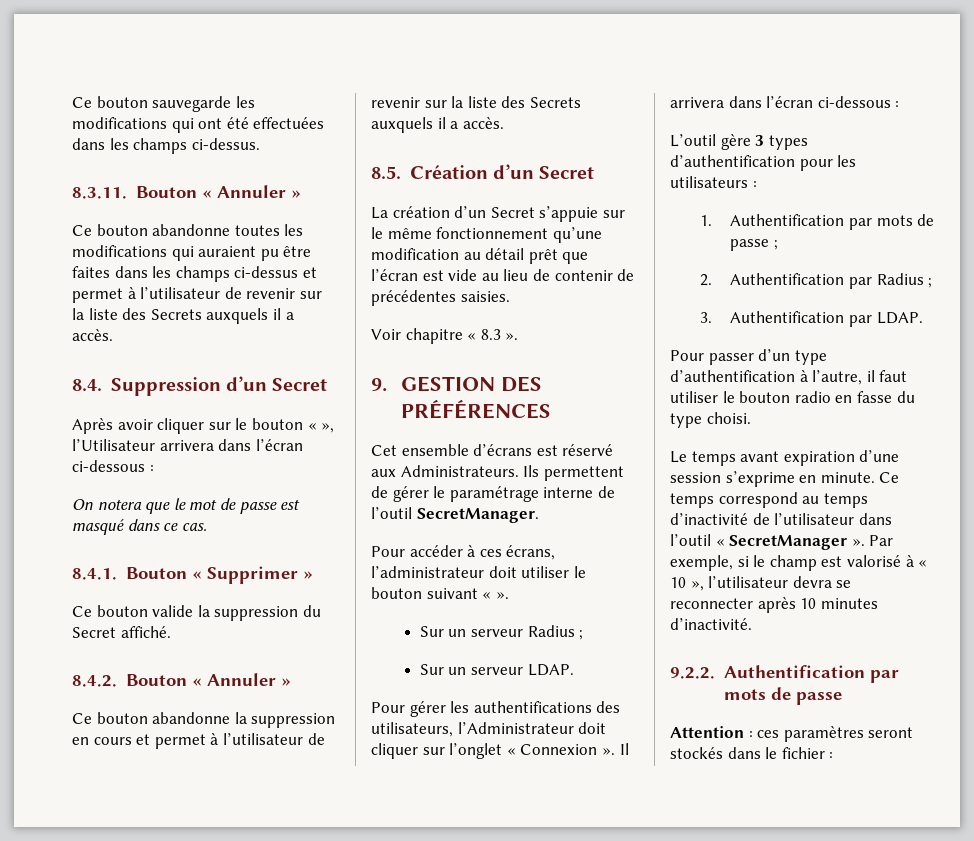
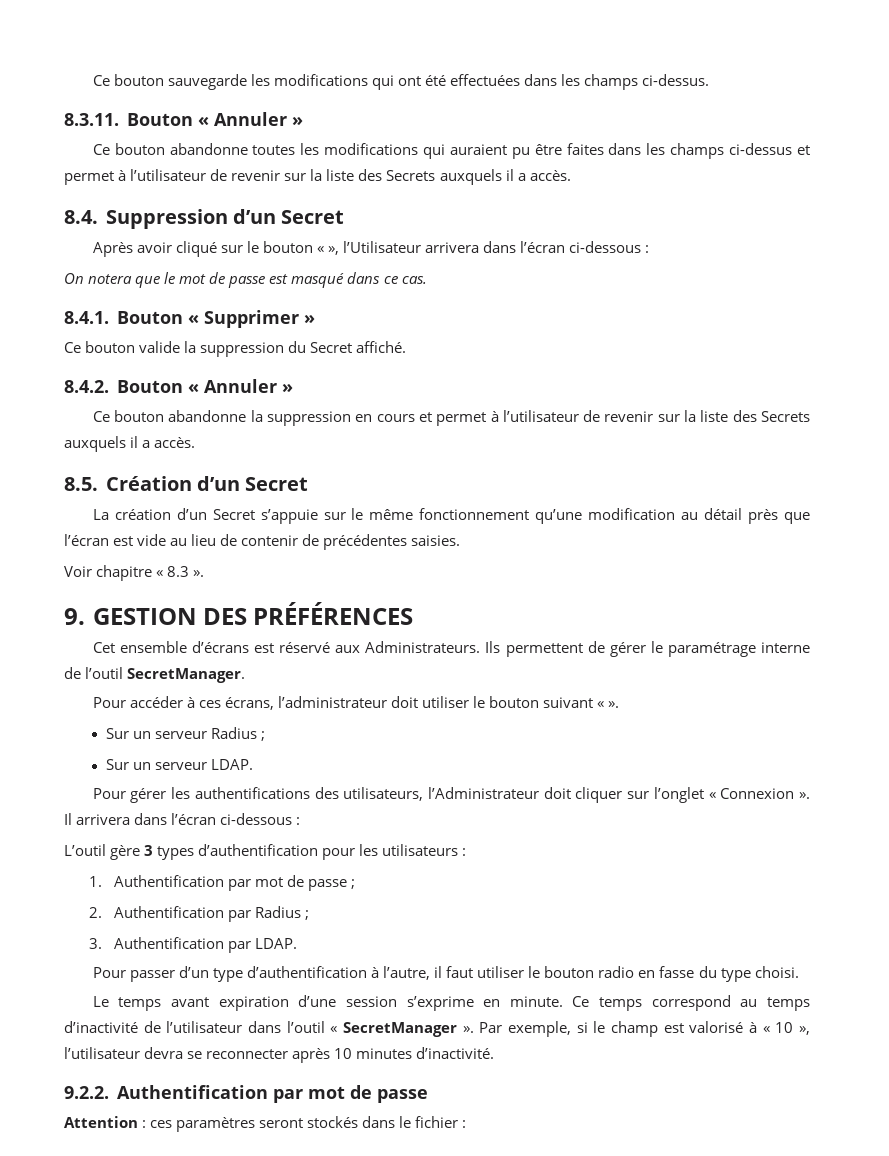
- Après avoir cliquer sur le bouton « », l’Utilisateur arrivera dans l’écran ci-dessous :
+ Après avoir cliqué sur le bouton « », l’Utilisateur arrivera dans l’écran ci-dessous :
- La création d’un Secret s’appuie sur le même fonctionnement qu’une modification au détail prêt que l’écran est vide au lieu de contenir de précédentes saisies.
+ La création d’un Secret s’appuie sur le même fonctionnement qu’une modification au détail près que l’écran est vide au lieu de contenir de précédentes saisies.
- 1. Authentification par mots de passe ;
+ 1. Authentification par mot de passe ;
- 9.2.2. Authentification par mots de passe
+ 9.2.2. Authentification par mot de passe

